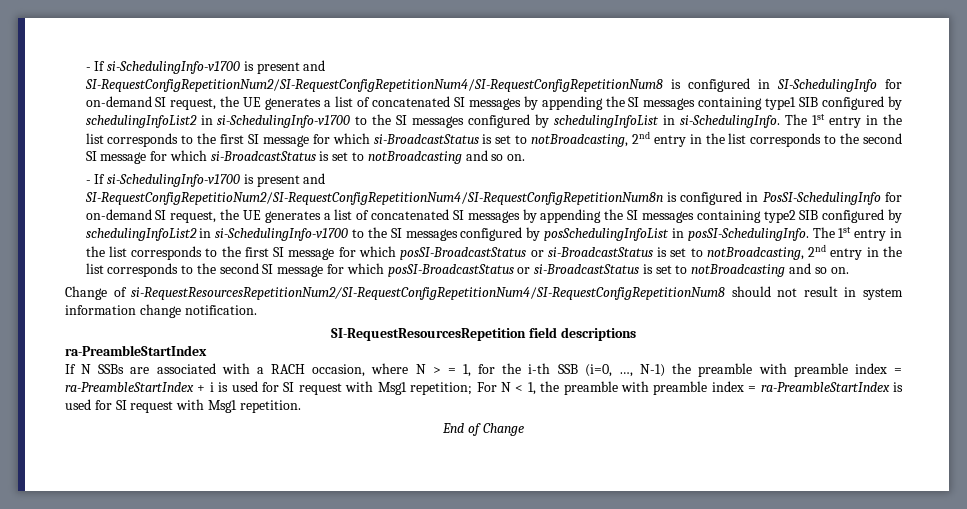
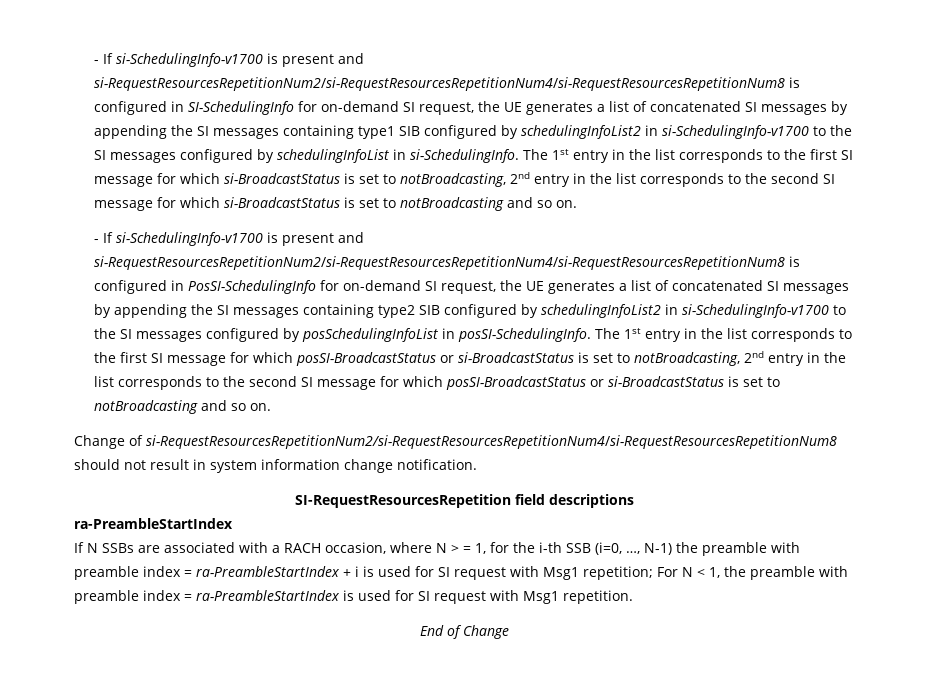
- - If si-SchedulingInfo-v1700 is present and SI-RequestConfigRepetitionNum2/SI-RequestConfigRepetitionNum4/SI-RequestConfigRepetitionNum8 is configured in SI-SchedulingInfo for on-demand SI request, the UE generates a list of concatenated SI messages by appending the SI messages containing type1 SIB configured by schedulingInfoList2 in si-SchedulingInfo-v1700 to the SI messages configured by schedulingInfoList in si-SchedulingInfo.
+ - If si-SchedulingInfo-v1700 is present and si-RequestResourcesRepetitionNum2/si-RequestResourcesRepetitionNum4/si-RequestResourcesRepetitionNum8 is configured in SI-SchedulingInfo for on-demand SI request, the UE generates a list of concatenated SI messages by appending the SI messages containing type1 SIB configured by schedulingInfoList2 in si-SchedulingInfo-v1700 to the SI messages configured by schedulingInfoList in si-SchedulingInfo.
- - If si-SchedulingInfo-v1700 is present and SI-RequestConfigRepetitioNum2/SI-RequestConfigRepetitionNum4/SI-RequestConfigRepetitionNum8n is configured in PosSI-SchedulingInfo for on-demand SI request, the UE generates a list of concatenated SI messages by appending the SI messages containing type2 SIB configured by schedulingInfoList2 in si-SchedulingInfo-v1700 to the SI messages configured by posSchedulingInfoList in posSI-SchedulingInfo.
+ - If si-SchedulingInfo-v1700 is present and si-RequestResourcesRepetitionNum2/si-RequestResourcesRepetitionNum4/si-RequestResourcesRepetitionNum8 is configured in PosSI-SchedulingInfo for on-demand SI request, the UE generates a list of concatenated SI messages by appending the SI messages containing type2 SIB configured by schedulingInfoList2 in si-SchedulingInfo-v1700 to the SI messages configured by posSchedulingInfoList in posSI-SchedulingInfo.
- Change of si-RequestResourcesRepetitionNum2/SI-RequestConfigRepetitionNum4/SI-RequestConfigRepetitionNum8 should not result in system information change notification.
+ Change of si-RequestResourcesRepetitionNum2/si-RequestResourcesRepetitionNum4/si-RequestResourcesRepetitionNum8 should not result in system information change notification.

